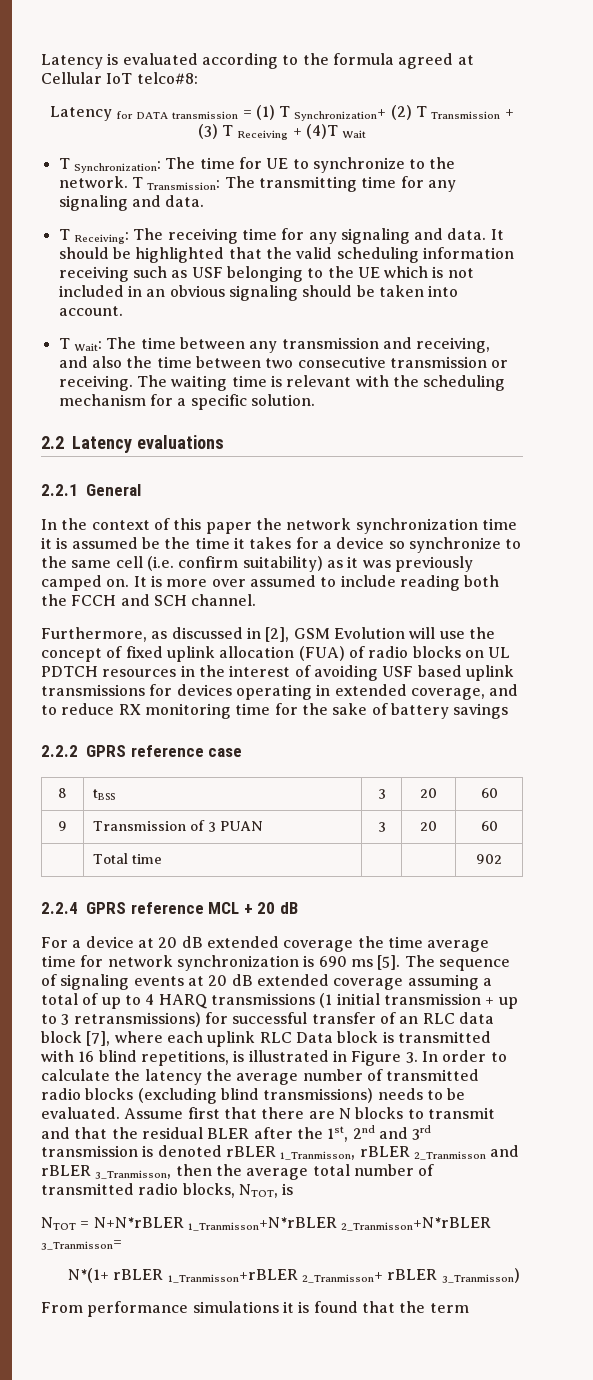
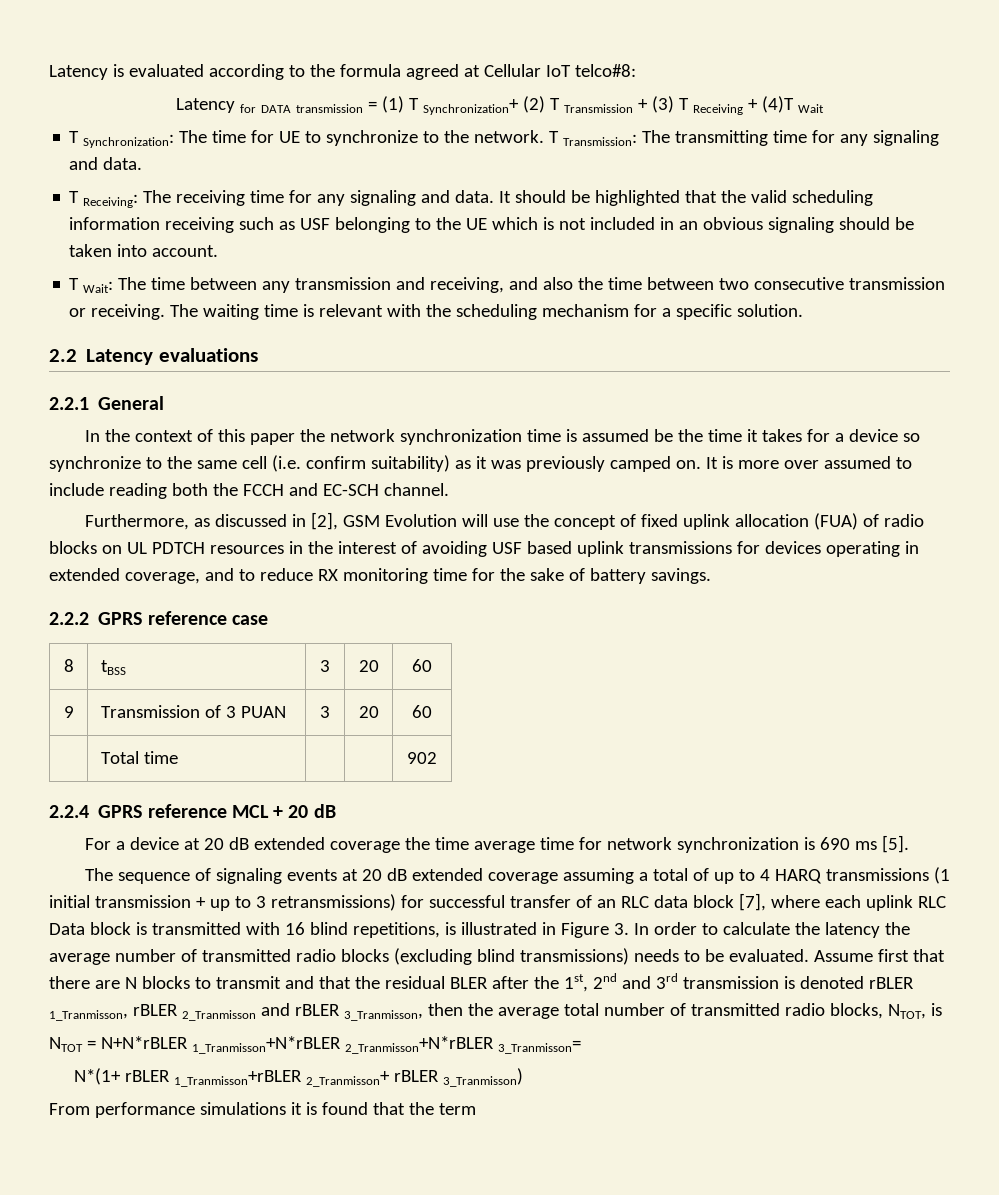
- In the context of this paper the network synchronization time it is assumed be the time it takes for a device so synchronize to the same cell (i.e. confirm suitability) as it was previously camped on.
+ In the context of this paper the network synchronization time is assumed be the time it takes for a device so synchronize to the same cell (i.e. confirm suitability) as it was previously camped on.
- It is more over assumed to include reading both the FCCH and SCH channel.
+ It is more over assumed to include reading both the FCCH and EC-SCH channel.
- Furthermore, as discussed in [2], GSM Evolution will use the concept of fixed uplink allocation (FUA) of radio blocks on UL PDTCH resources in the interest of avoiding USF based uplink transmissions for devices operating in extended coverage, and to reduce RX monitoring time for the sake of battery savings
+ Furthermore, as discussed in [2], GSM Evolution will use the concept of fixed uplink allocation (FUA) of radio blocks on UL PDTCH resources in the interest of avoiding USF based uplink transmissions for devices operating in extended coverage, and to reduce RX monitoring time for the sake of battery savings.
- For a device at 20 dB extended coverage the time average time for network synchronization is 690 ms [5]. The sequence of signaling events at 20 dB extended coverage assuming a total of up to 4 HARQ transmissions (1 initial transmission + up to 3 retransmissions) for successful transfer of an RLC data block [7], where each uplink RLC Data block is transmitted with 16 blind repetitions, is illustrated in Figure 3. In order to calculate the latency the average number of transmitted radio blocks (excluding blind transmissions) needs to be evaluated.
+ For a device at 20 dB extended coverage the time average time for network synchronization is 690 ms [5].
+ The sequence of signaling events at 20 dB extended coverage assuming a total of up to 4 HARQ transmissions (1 initial transmission + up to 3 retransmissions) for successful transfer of an RLC data block [7], where each uplink RLC Data block is transmitted with 16 blind repetitions, is illustrated in Figure 3. In order to calculate the latency the average number of transmitted radio blocks (excluding blind transmissions) needs to be evaluated.

